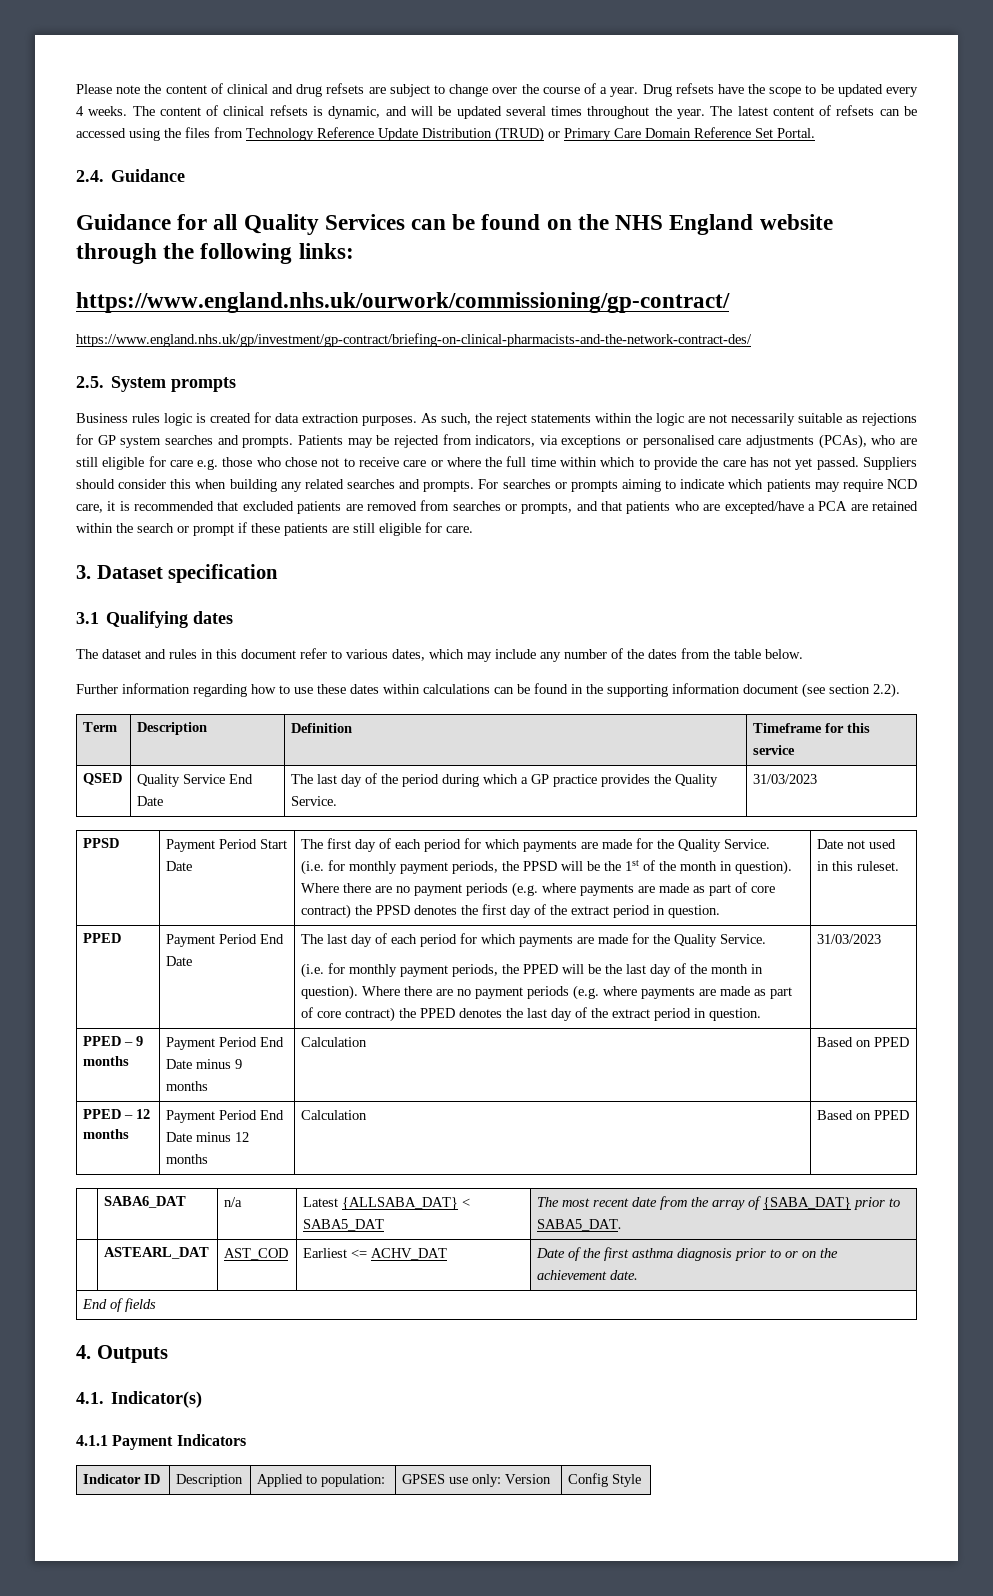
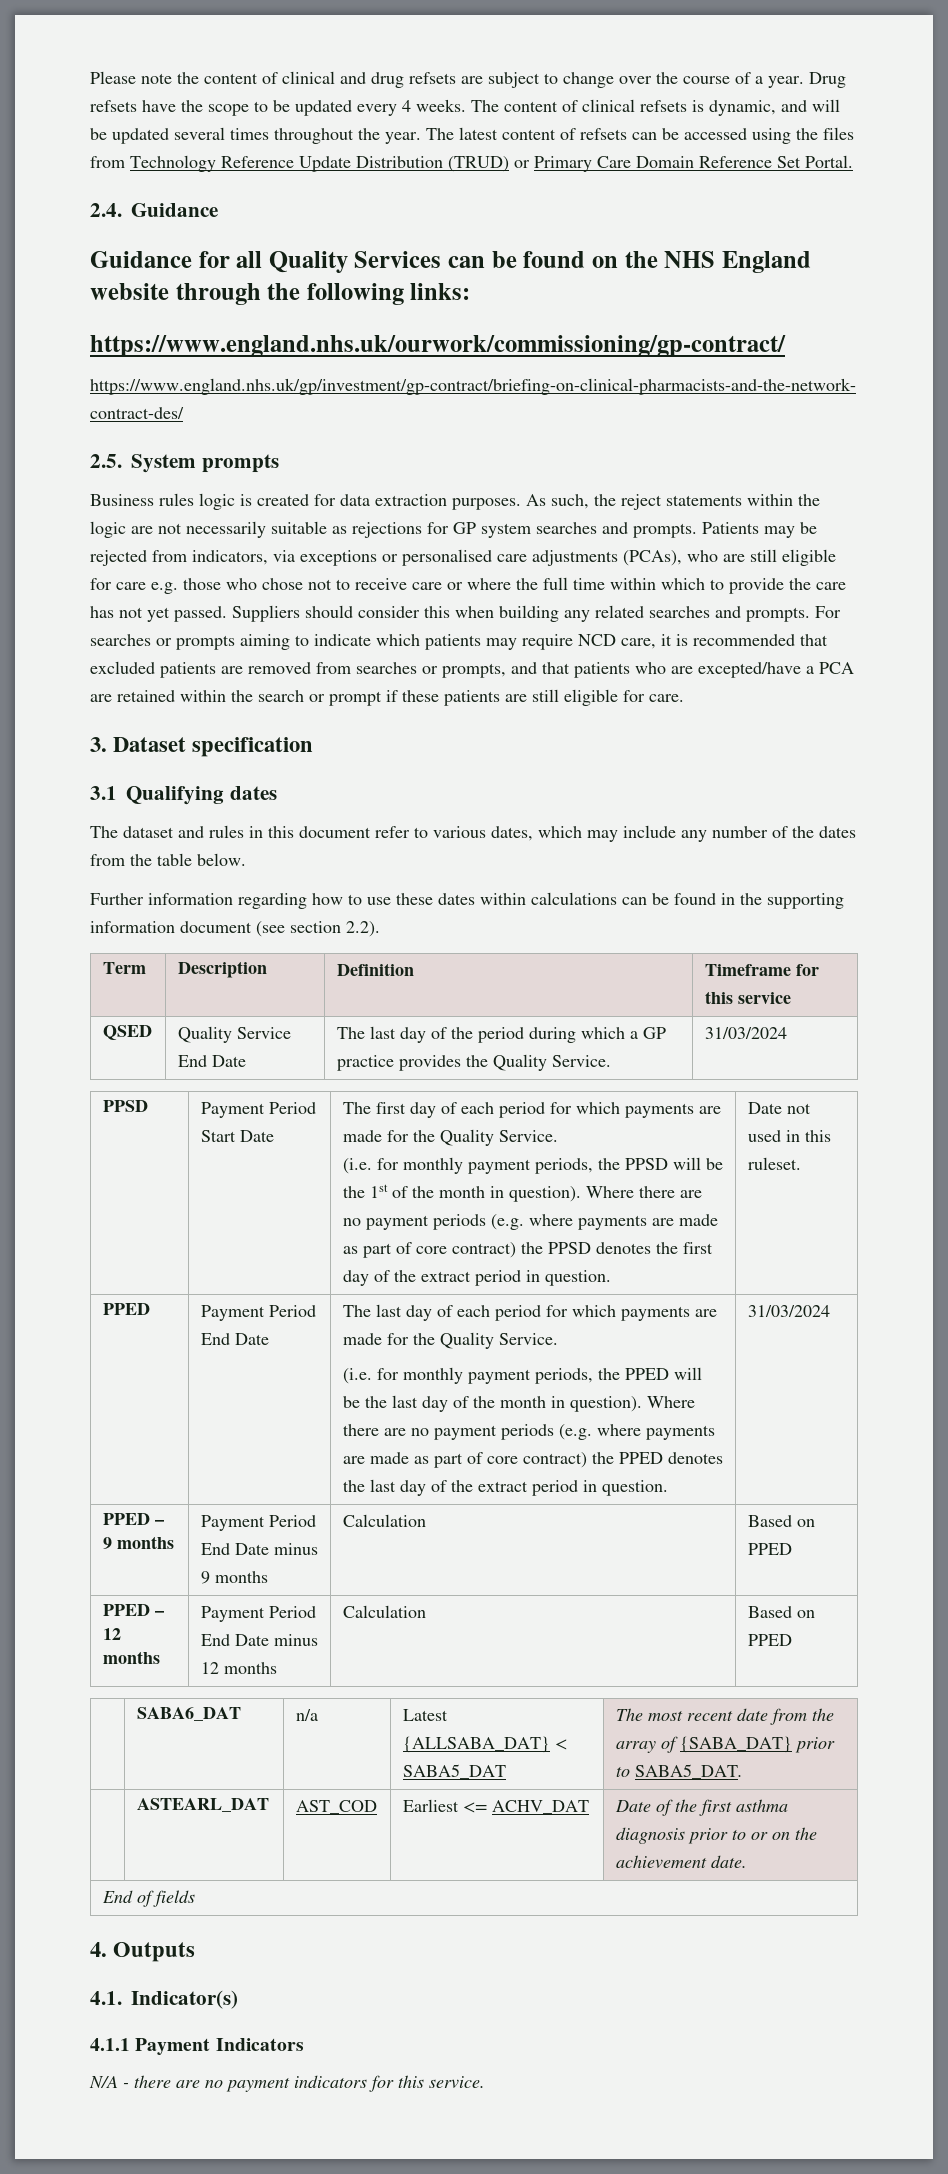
- QSED | Quality Service End Date | The last day of the period during which a GP practice provides the Quality Service. | 31/03/2023
+ QSED | Quality Service End Date | The last day of the period during which a GP practice provides the Quality Service. | 31/03/2024
- Where there are no payment periods (e.g. where payments are made as part of core contract) the PPED denotes the last day of the extract period in question. | 31/03/2023
+ Where there are no payment periods (e.g. where payments are made as part of core contract) the PPED denotes the last day of the extract period in question. | 31/03/2024
- Indicator ID | Description | Applied to population: | GPSES use only: Version | Config Style
+ N/A - there are no payment indicators for this service.

